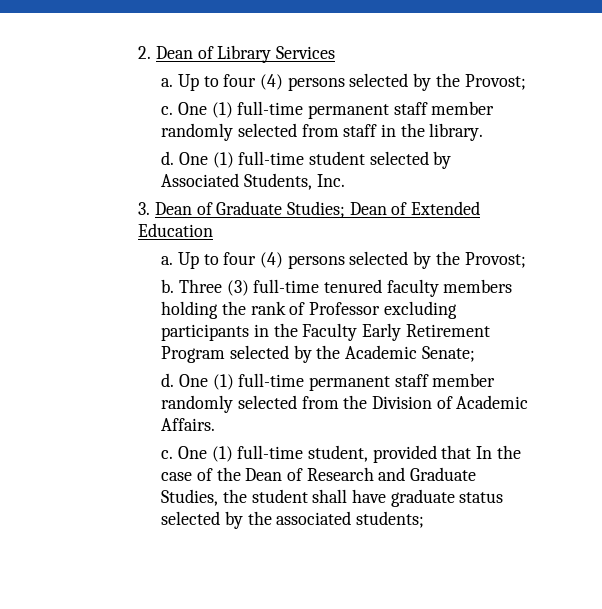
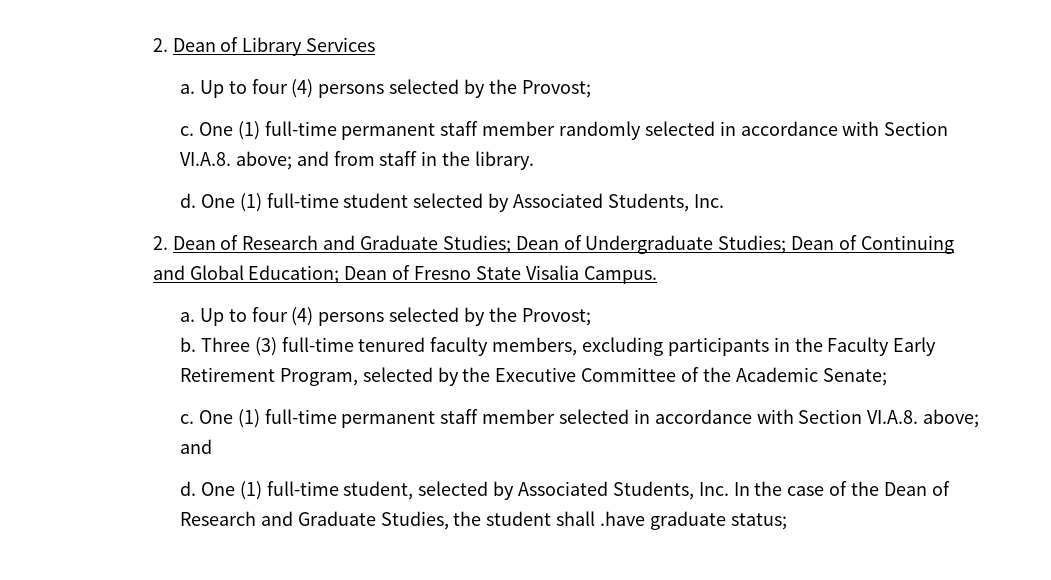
- One (1) full-time permanent staff member randomly selected from staff in the library.
+ One (1) full-time permanent staff member randomly selected in accordance with Section VI.A.8. above; and from staff in the library.
- 3. Dean of Graduate Studies; Dean of Extended Education
+ 2. Dean of Research and Graduate Studies; Dean of Undergraduate Studies; Dean of Continuing and Global Education; Dean of Fresno State Visalia Campus.
- Three (3) full-time tenured faculty members holding the rank of Professor excluding participants in the Faculty Early Retirement Program selected by the Academic Senate;
+ Three (3) full-time tenured faculty members, excluding participants in the Faculty Early Retirement Program, selected by the Executive Committee of the Academic Senate;
- d. One (1) full-time permanent staff member randomly selected from the Division of Academic Affairs.
- c. One (1) full-time student, provided that In the case of the Dean of Research and Graduate Studies, the student shall have graduate status selected by the associated students;
+ c. One (1) full-time permanent staff member selected in accordance with Section VI.A.8. above; and
+ d. One (1) full-time student, selected by Associated Students, Inc. In the case of the Dean of Research and Graduate Studies, the student shall .have graduate status;

